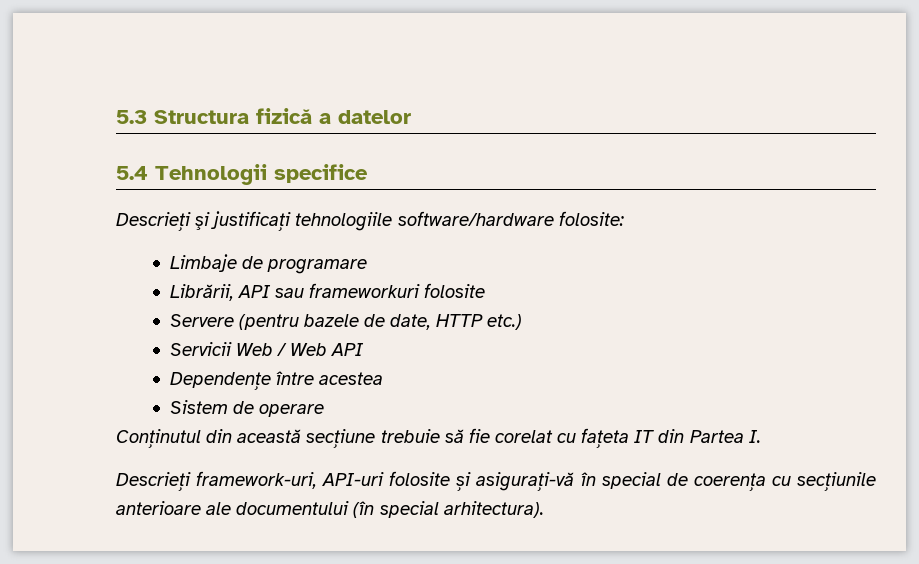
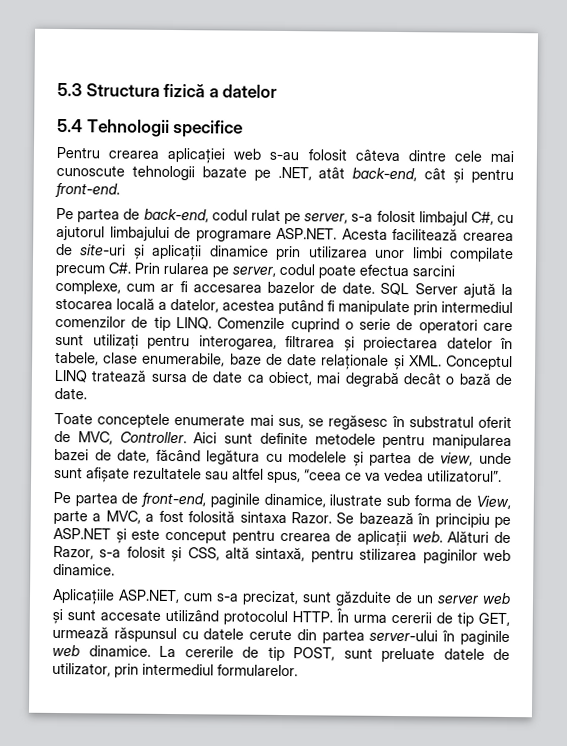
- Descrieţi şi justificaţi tehnologiile software/hardware folosite:
- Limbaje de programare
- Librării, API sau frameworkuri folosite
- Servere (pentru bazele de date, HTTP etc.)
- Servicii Web / Web API
- Dependenţe între acestea
- Sistem de operare
- Conținutul din această secțiune trebuie să fie corelat cu fațeta IT din Partea I.
- Descrieți framework-uri, API-uri folosite și asigurați-vă în special de coerența cu secţiunile anterioare ale documentului (în special arhitectura).
+ Pentru crearea aplicației web s-au folosit câteva dintre cele mai cunoscute tehnologii bazate pe .NET, atât back-end, cât și pentru front-end.
+ Pe partea de back-end, codul rulat pe server, s-a folosit limbajul C#, cu ajutorul limbajului de programare ASP.NET. Acesta facilitează crearea de site-uri și aplicații dinamice prin utilizarea unor limbi compilate precum C#. Prin rularea pe server, codul poate efectua sarcini complexe, cum ar fi accesarea bazelor de date. SQL Server ajută la stocarea locală a datelor, acestea putând fi manipulate prin intermediul comenzilor de tip LINQ. Comenzile cuprind o serie de operatori care sunt utilizați pentru interogarea, filtrarea și proiectarea datelor în tabele, clase enumerabile, baze de date relaționale și XML. Conceptul LINQ tratează sursa de date ca obiect, mai degrabă decât o bază de date.
+ Toate conceptele enumerate mai sus, se regăsesc în substratul oferit de MVC, Controller. Aici sunt definite metodele pentru manipularea bazei de date, făcând legătura cu modelele și partea de view, unde sunt afișate rezultatele sau altfel spus, “ceea ce va vedea utilizatorul”.
+ Pe partea de front-end, paginile dinamice, ilustrate sub forma de View, parte a MVC, a fost folosită sintaxa Razor. Se bazează în principiu pe ASP.NET și este conceput pentru crearea de aplicații web. Alături de Razor, s-a folosit și CSS, altă sintaxă, pentru stilizarea paginilor web dinamice.
+ Aplicațiile ASP.NET, cum s-a precizat, sunt găzduite de un server web și sunt accesate utilizând protocolul HTTP. În urma cererii de tip GET, urmează răspunsul cu datele cerute din partea server-ului în paginile web dinamice. La cererile de tip POST, sunt preluate datele de utilizator, prin intermediul formularelor.

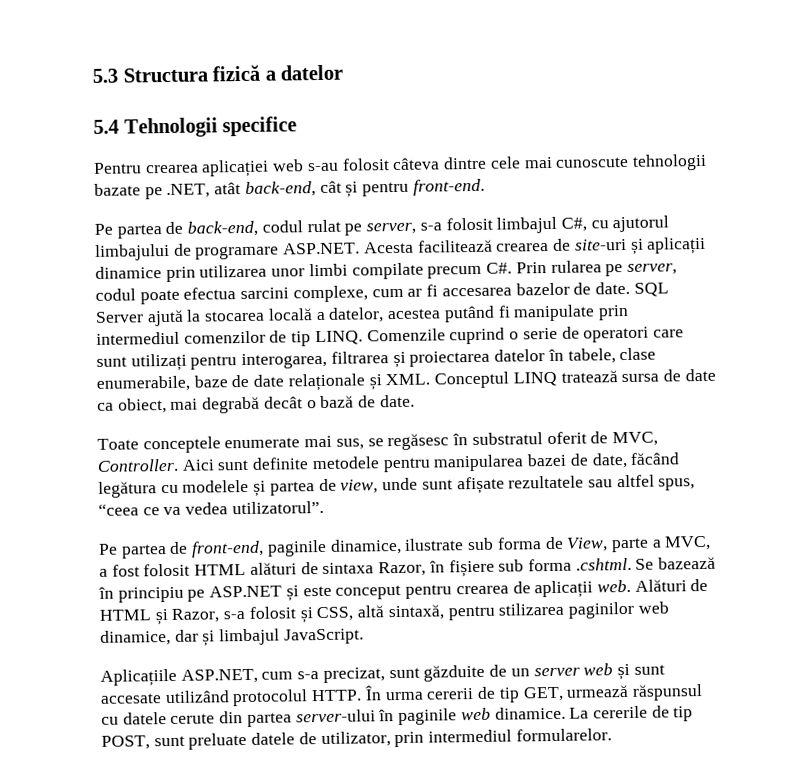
- Pe partea de front-end, paginile dinamice, ilustrate sub forma de View, parte a MVC, a fost folosită sintaxa Razor. Se bazează în principiu pe ASP.NET și este conceput pentru crearea de aplicații web.
+ Pe partea de front-end, paginile dinamice, ilustrate sub forma de View, parte a MVC, a fost folosit HTML alături de sintaxa Razor, în fișiere sub forma .cshtml. Se bazează în principiu pe ASP.NET și este conceput pentru crearea de aplicații web.
- Alături de Razor, s-a folosit și CSS, altă sintaxă, pentru stilizarea paginilor web dinamice.
+ Alături de HTML și Razor, s-a folosit și CSS, altă sintaxă, pentru stilizarea paginilor web dinamice, dar și limbajul JavaScript.

